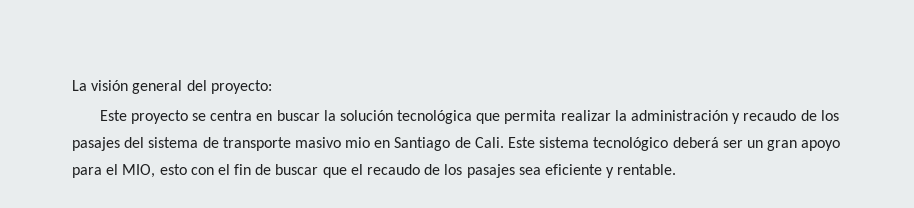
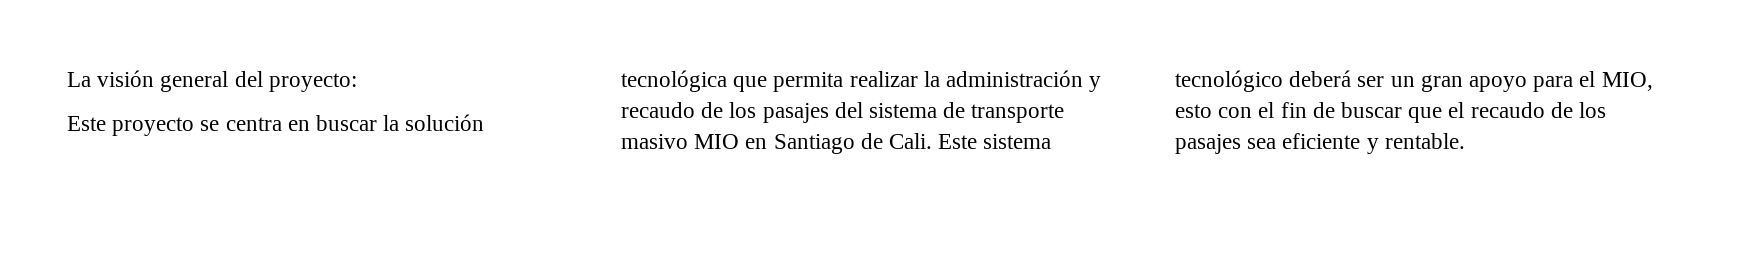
- Este proyecto se centra en buscar la solución tecnológica que permita realizar la administración y recaudo de los pasajes del sistema de transporte masivo mio en Santiago de Cali.
+ Este proyecto se centra en buscar la solución tecnológica que permita realizar la administración y recaudo de los pasajes del sistema de transporte masivo MIO en Santiago de Cali.

